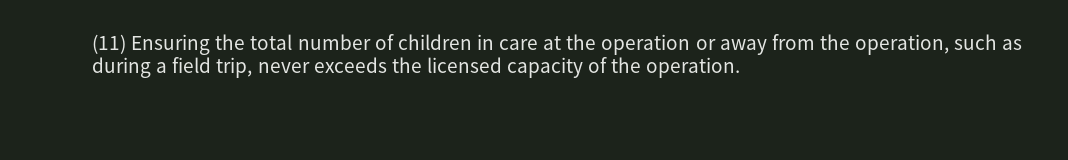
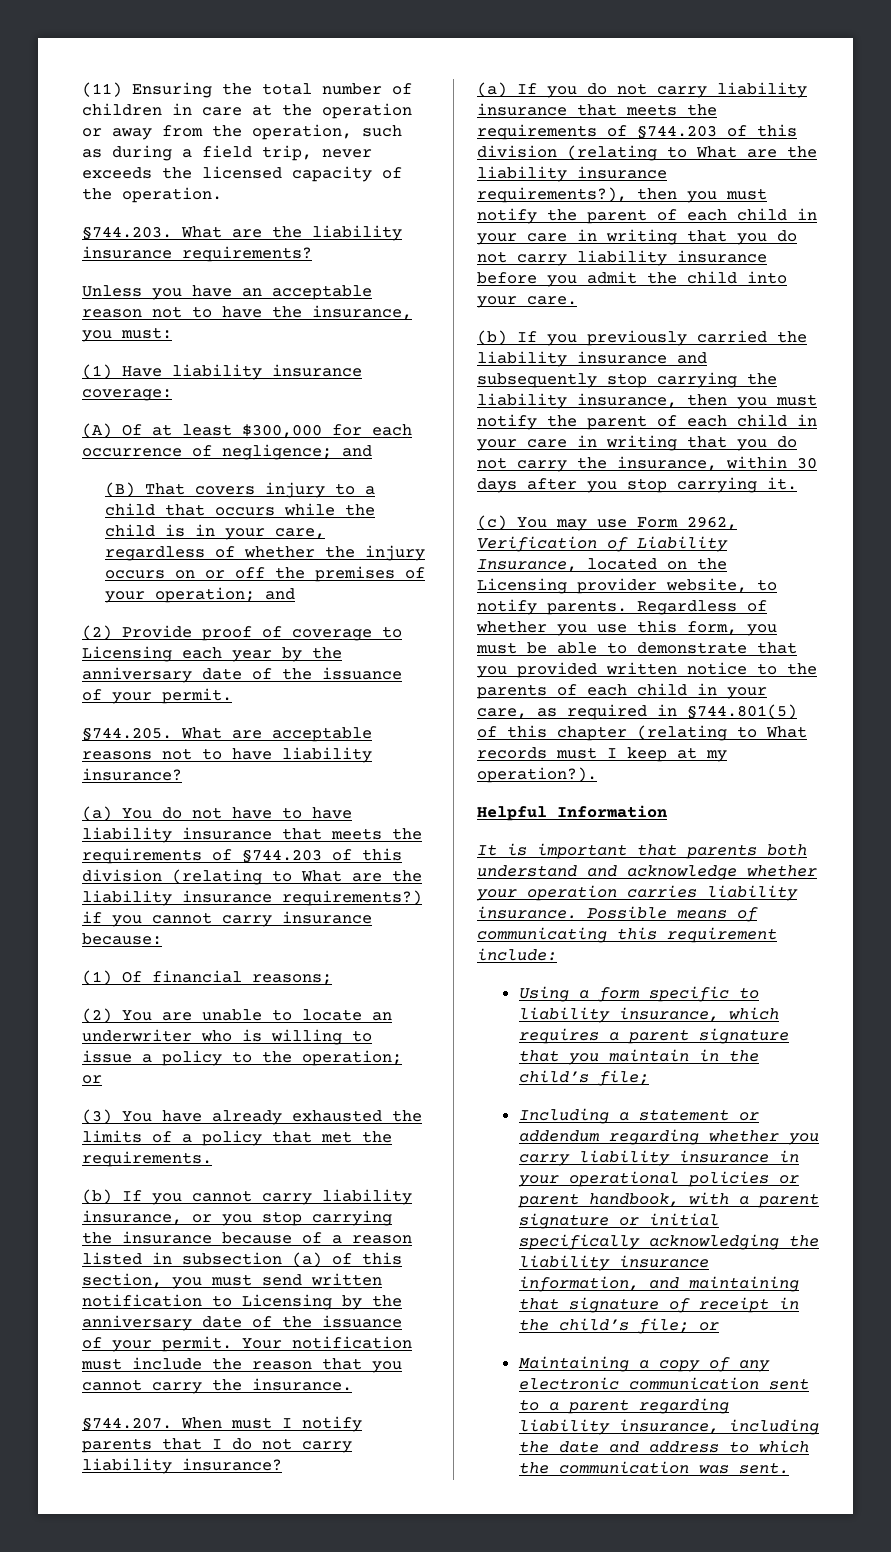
+ §744.203. What are the liability insurance requirements?
+ Unless you have an acceptable reason not to have the insurance, you must:
+ (1) Have liability insurance coverage:
+ (A) Of at least $300,000 for each occurrence of negligence; and
+ (B) That covers injury to a child that occurs while the child is in your care, regardless of whether the injury occurs on or off the premises of your operation; and
+ (2) Provide proof of coverage to Licensing each year by the anniversary date of the issuance of your permit.
+ §744.205. What are acceptable reasons not to have liability insurance?
+ (a) You do not have to have liability insurance that meets the requirements of §744.203 of this division (relating to What are the liability insurance requirements?) if you cannot carry insurance because:
+ (1) Of financial reasons;
+ (2) You are unable to locate an underwriter who is willing to issue a policy to the operation; or
+ (3) You have already exhausted the limits of a policy that met the requirements.
+ (b) If you cannot carry liability insurance, or you stop carrying the insurance because of a reason listed in subsection (a) of this section, you must send written notification to Licensing by the anniversary date of the issuance of your permit. Your notification must include the reason that you cannot carry the insurance.
+ §744.207. When must I notify parents that I do not carry liability insurance?
+ (a) If you do not carry liability insurance that meets the requirements of §744.203 of this division (relating to What are the liability insurance requirements?), then you must notify the parent of each child in your care in writing that you do not carry liability insurance before you admit the child into your care.
+ (b) If you previously carried the liability insurance and subsequently stop carrying the liability insurance, then you must notify the parent of each child in your care in writing that you do not carry the insurance, within 30 days after you stop carrying it.
+ (c) You may use Form 2962, Verification of Liability Insurance, located on the Licensing provider website, to notify parents. Regardless of whether you use this form, you must be able to demonstrate that you provided written notice to the parents of each child in your care, as required in §744.801(5) of this chapter (relating to What records must I keep at my operation?).
+ Helpful Information
+ It is important that parents both understand and acknowledge whether your operation carries liability insurance. Possible means of communicating this requirement include:
+ Using a form specific to liability insurance, which requires a parent signature that you maintain in the child’s file;
+ Including a statement or addendum regarding whether you carry liability insurance in your operational policies or parent handbook, with a parent signature or initial specifically acknowledging the liability insurance information, and maintaining that signature of receipt in the child’s file; or
+ Maintaining a copy of any electronic communication sent to a parent regarding liability insurance, including the date and address to which the communication was sent.

